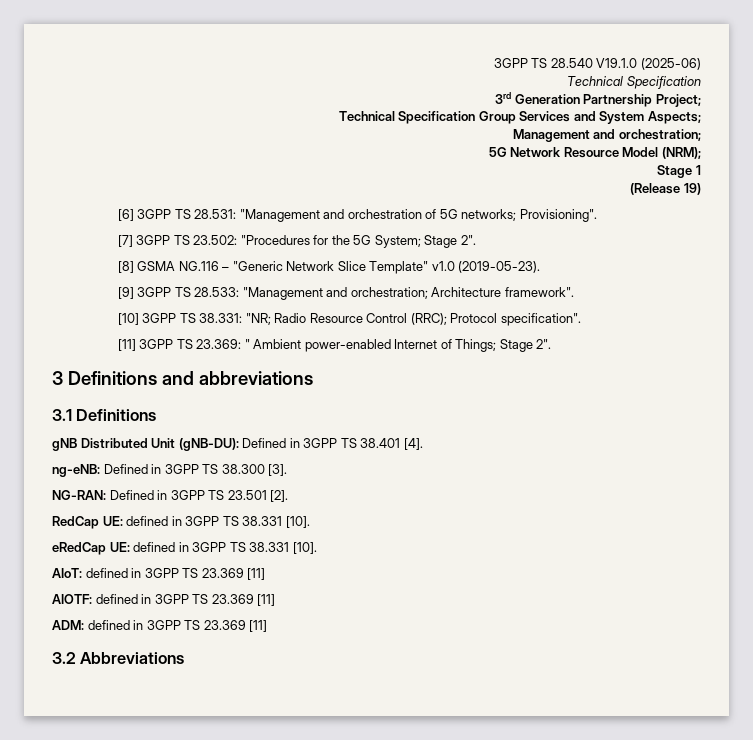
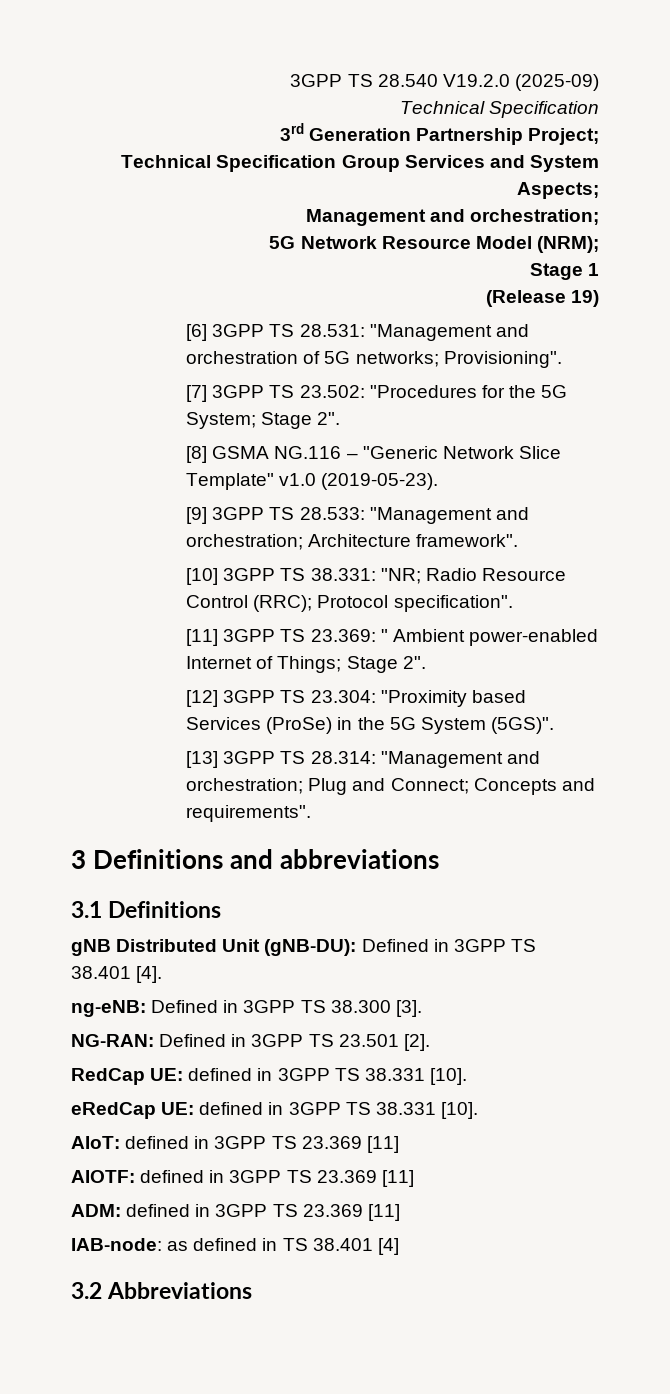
- 3GPP TS 28.540 V19.1.0 (2025-06)
+ 3GPP TS 28.540 V19.2.0 (2025-09)
+ [12] 3GPP TS 23.304: "Proximity based Services (ProSe) in the 5G System (5GS)".
+ [13] 3GPP TS 28.314: "Management and orchestration; Plug and Connect; Concepts and requirements".
+ IAB-node: as defined in TS 38.401 [4]

